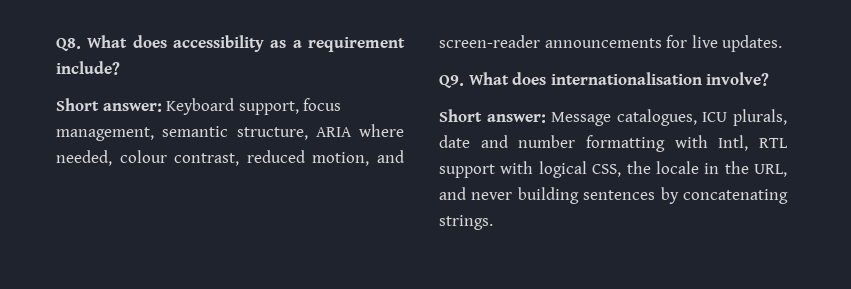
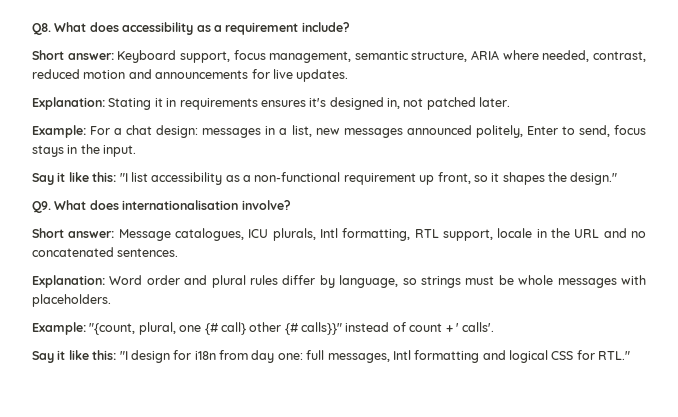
- Short answer: Keyboard support, focus management, semantic structure, ARIA where needed, colour contrast, reduced motion, and screen-reader announcements for live updates.
+ Short answer: Keyboard support, focus management, semantic structure, ARIA where needed, contrast, reduced motion and announcements for live updates.
+ Explanation: Stating it in requirements ensures it's designed in, not patched later.
+ Example: For a chat design: messages in a list, new messages announced politely, Enter to send, focus stays in the input.
+ Say it like this: "I list accessibility as a non-functional requirement up front, so it shapes the design."
- Short answer: Message catalogues, ICU plurals, date and number formatting with Intl, RTL support with logical CSS, the locale in the URL, and never building sentences by concatenating strings.
+ Short answer: Message catalogues, ICU plurals, Intl formatting, RTL support, locale in the URL and no concatenated sentences.
+ Explanation: Word order and plural rules differ by language, so strings must be whole messages with placeholders.
+ Example: "{count, plural, one {# call} other {# calls}}" instead of count + ' calls'.
+ Say it like this: "I design for i18n from day one: full messages, Intl formatting and logical CSS for RTL."

